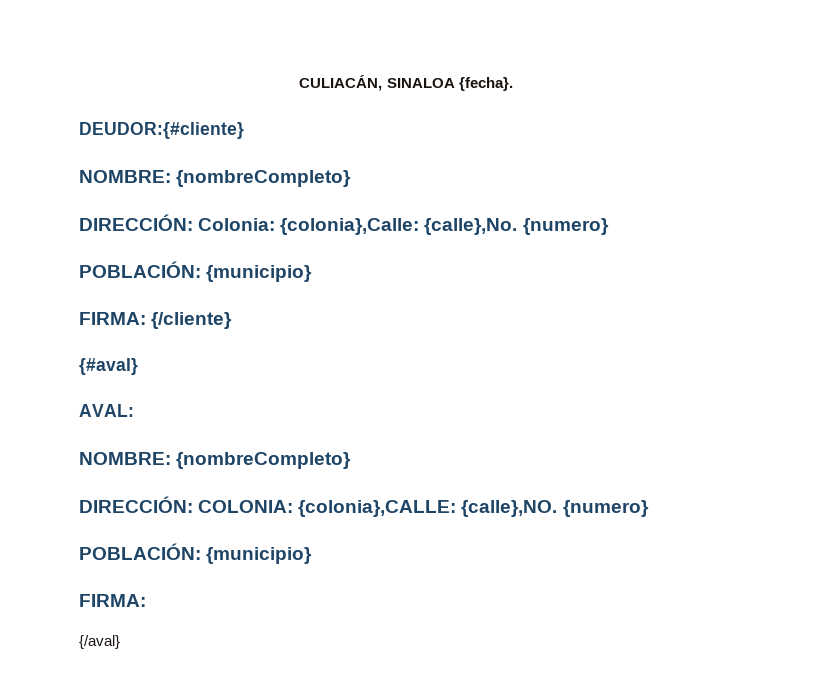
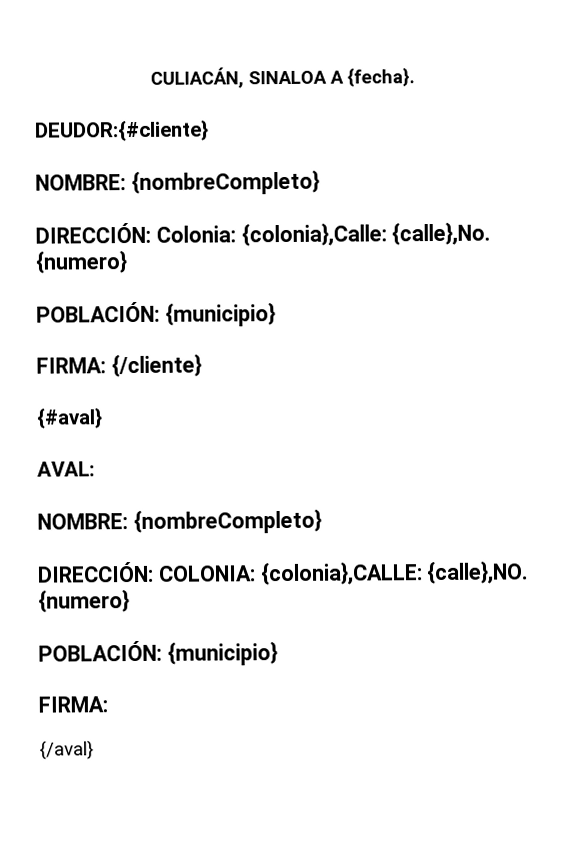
- CULIACÁN, SINALOA {fecha}.
+ CULIACÁN, SINALOA A {fecha}.

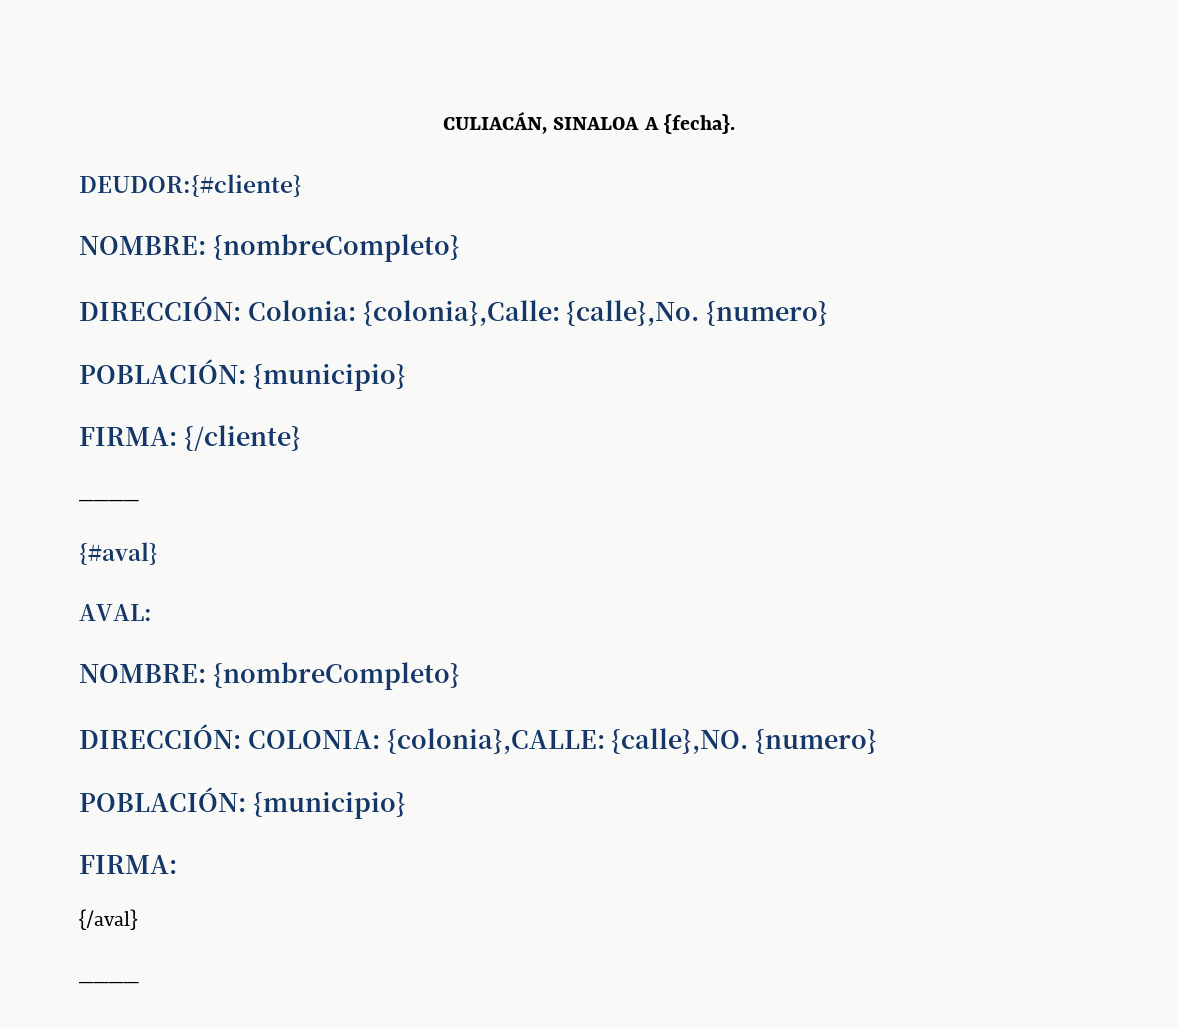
  FIRMA: {/cliente}
+ ____
  {/aval}
+ ____

